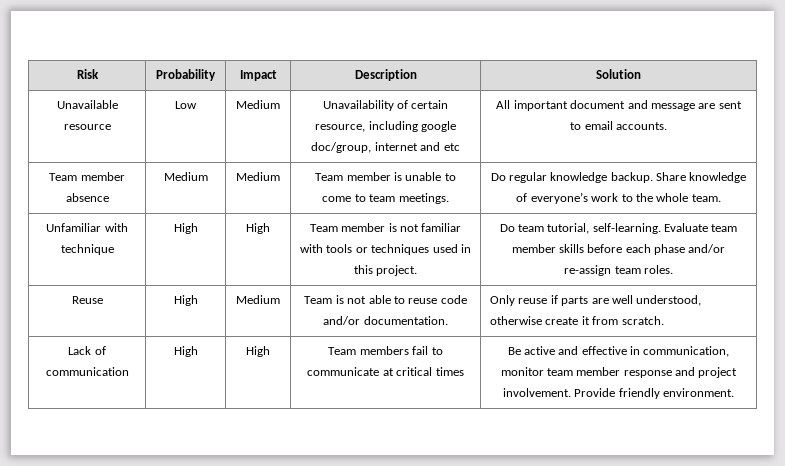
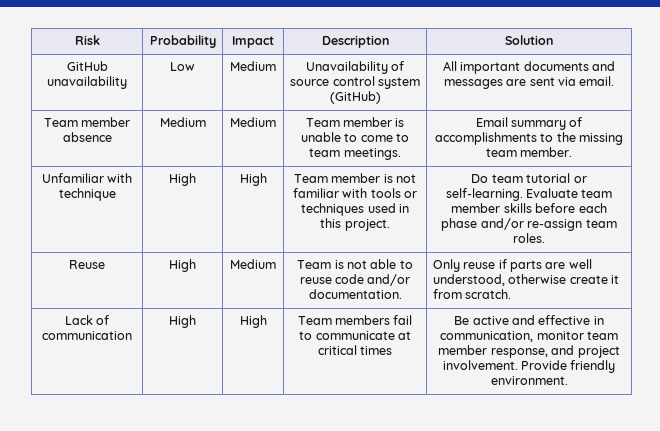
- Unavailable resource | Low | Medium | Unavailability of certain resource, including google doc/group, internet and etc | All important document and message are sent to email accounts.
+ GitHub unavailability | Low | Medium | Unavailability of source control system (GitHub) | All important documents and messages are sent via email.
- Team member absence | Medium | Medium | Team member is unable to come to team meetings. | Do regular knowledge backup. Share knowledge of everyone’s work to the whole team.
+ Team member absence | Medium | Medium | Team member is unable to come to team meetings. | Email summary of accomplishments to the missing team member.
- Unfamiliar with technique | High | High | Team member is not familiar with tools or techniques used in this project. | Do team tutorial, self-learning. Evaluate team member skills before each phase and/or re-assign team roles.
+ Unfamiliar with technique | High | High | Team member is not familiar with tools or techniques used in this project. | Do team tutorial or self-learning. Evaluate team member skills before each phase and/or re-assign team roles.
- Lack of communication | High | High | Team members fail to communicate at critical times | Be active and effective in communication, monitor team member response and project involvement. Provide friendly environment.
+ Lack of communication | High | High | Team members fail to communicate at critical times | Be active and effective in communication, monitor team member response, and project involvement. Provide friendly environment.

